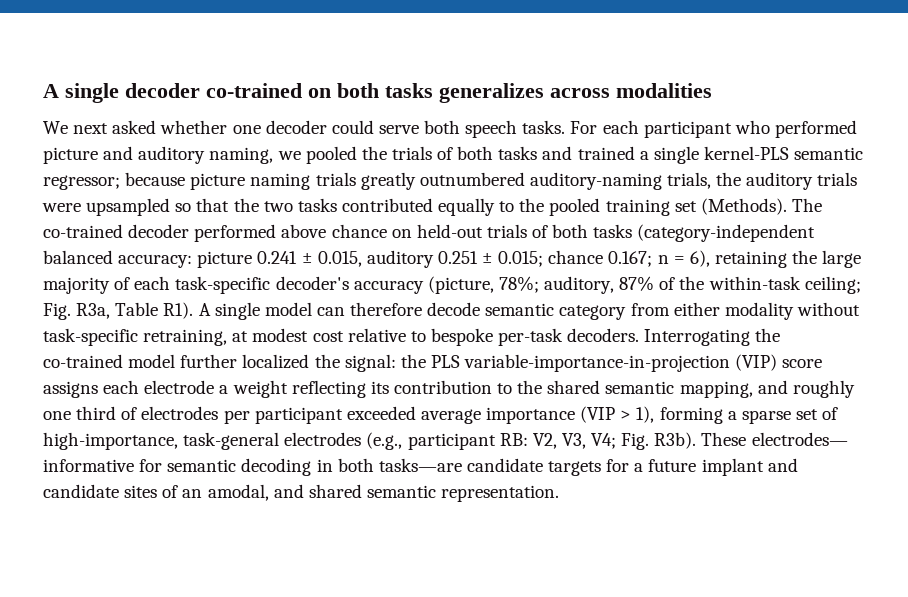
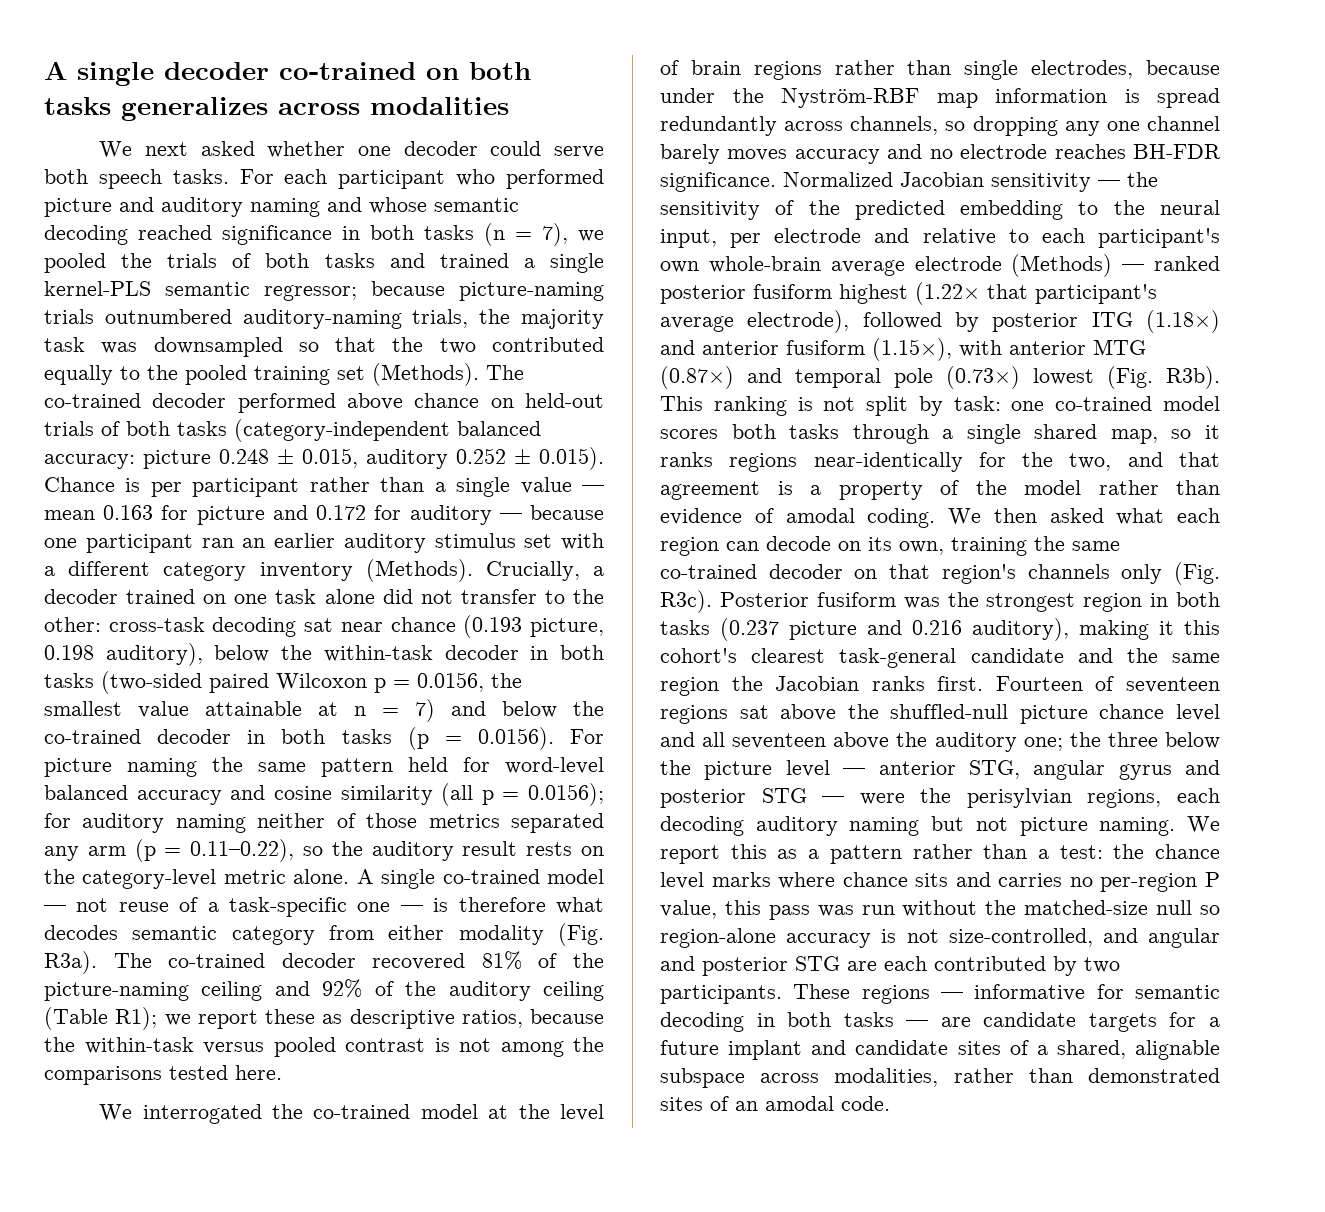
- For each participant who performed picture and auditory naming, we pooled the trials of both tasks and trained a single kernel-PLS semantic regressor; because picture naming trials greatly outnumbered auditory-naming trials, the auditory trials were upsampled so that the two tasks contributed equally to the pooled training set (Methods).
+ For each participant who performed picture and auditory naming and whose semantic decoding reached significance in both tasks (n = 7), we pooled the trials of both tasks and trained a single kernel-PLS semantic regressor; because picture-naming trials outnumbered auditory-naming trials, the majority task was downsampled so that the two contributed equally to the pooled training set (Methods).
- The co-trained decoder performed above chance on held-out trials of both tasks (category-independent balanced accuracy: picture 0.241 ± 0.015, auditory 0.251 ± 0.015; chance 0.167; n = 6), retaining the large majority of each task-specific decoder's accuracy (picture, 78%; auditory, 87% of the within-task ceiling; Fig. R3a, Table R1). A single model can therefore decode semantic category from either modality without task-specific retraining, at modest cost relative to bespoke per-task decoders. Interrogating the co-trained model further localized the signal: the PLS variable-importance-in-projection (VIP) score assigns each electrode a weight reflecting its contribution to the shared semantic mapping, and roughly one third of electrodes per participant exceeded average importance (VIP > 1), forming a sparse set of high-importance, task-general electrodes (e.g., participant RB: V2, V3, V4; Fig. R3b). These electrodes— informative for semantic decoding in both tasks—are candidate targets for a future implant and candidate sites of an amodal, and shared semantic representation.
+ The co-trained decoder performed above chance on held-out trials of both tasks (category-independent balanced accuracy: picture 0.248 ± 0.015, auditory 0.252 ± 0.015). Chance is per participant rather than a single value — mean 0.163 for picture and 0.172 for auditory — because one participant ran an earlier auditory stimulus set with a different category inventory (Methods). Crucially, a decoder trained on one task alone did not transfer to the other: cross-task decoding sat near chance (0.193 picture, 0.198 auditory), below the within-task decoder in both tasks (two-sided paired Wilcoxon p = 0.0156, the smallest value attainable at n = 7) and below the co-trained decoder in both tasks (p = 0.0156). For picture naming the same pattern held for word-level balanced accuracy and cosine similarity (all p = 0.0156); for auditory naming neither of those metrics separated any arm (p = 0.11–0.22), so the auditory result rests on the category-level metric alone. A single co-trained model — not reuse of a task-specific one — is therefore what decodes semantic category from either modality (Fig. R3a). The co-trained decoder recovered 81% of the picture-naming ceiling and 92% of the auditory ceiling (Table R1); we report these as descriptive ratios, because the within-task versus pooled contrast is not among the comparisons tested here.
+ We interrogated the co-trained model at the level of brain regions rather than single electrodes, because under the Nyström-RBF map information is spread redundantly across channels, so dropping any one channel barely moves accuracy and no electrode reaches BH-FDR significance. Normalized Jacobian sensitivity — the sensitivity of the predicted embedding to the neural input, per electrode and relative to each participant's own whole-brain average electrode (Methods) — ranked posterior fusiform highest (1.22× that participant's average electrode), followed by posterior ITG (1.18×) and anterior fusiform (1.15×), with anterior MTG (0.87×) and temporal pole (0.73×) lowest (Fig. R3b). This ranking is not split by task: one co-trained model scores both tasks through a single shared map, so it ranks regions near-identically for the two, and that agreement is a property of the model rather than evidence of amodal coding. We then asked what each region can decode on its own, training the same co-trained decoder on that region's channels only (Fig. R3c). Posterior fusiform was the strongest region in both tasks (0.237 picture and 0.216 auditory), making it this cohort's clearest task-general candidate and the same region the Jacobian ranks first. Fourteen of seventeen regions sat above the shuffled-null picture chance level and all seventeen above the auditory one; the three below the picture level — anterior STG, angular gyrus and posterior STG — were the perisylvian regions, each decoding auditory naming but not picture naming. We report this as a pattern rather than a test: the chance level marks where chance sits and carries no per-region P value, this pass was run without the matched-size null so region-alone accuracy is not size-controlled, and angular and posterior STG are each contributed by two participants. These regions — informative for semantic decoding in both tasks — are candidate targets for a future implant and candidate sites of a shared, alignable subspace across modalities, rather than demonstrated sites of an amodal code.

